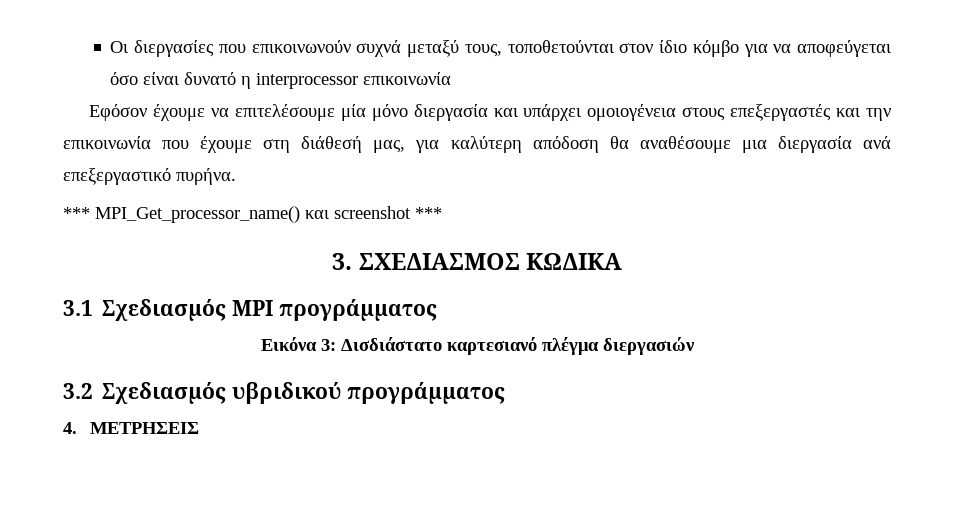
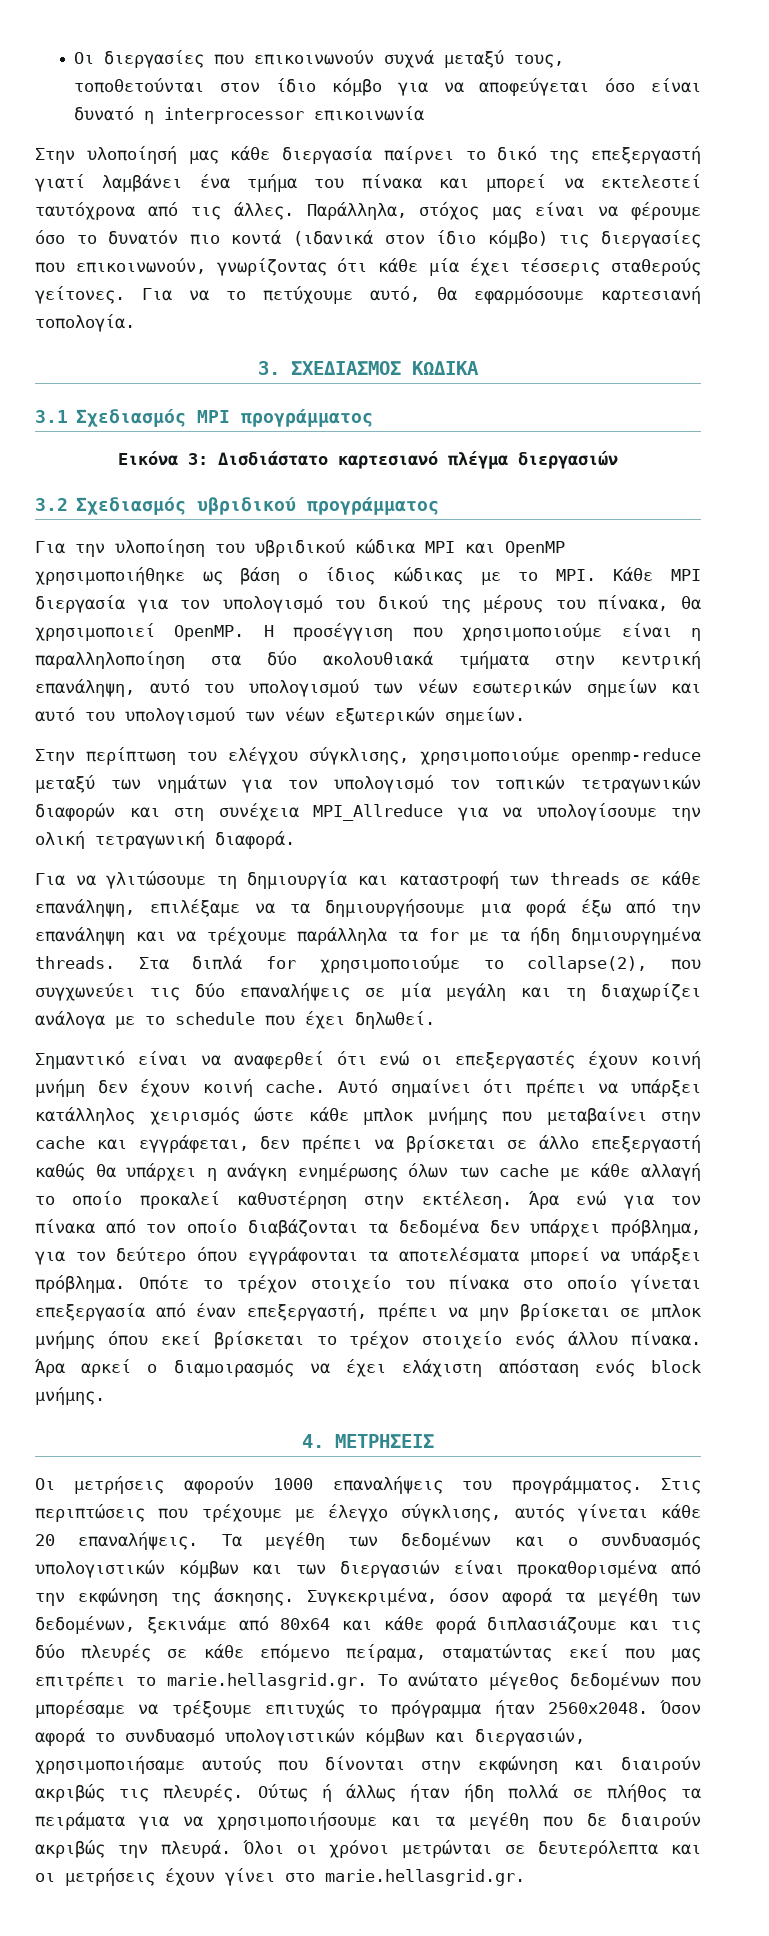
- Εφόσον έχουμε να επιτελέσουμε μία μόνο διεργασία και υπάρχει ομοιογένεια στους επεξεργαστές και την επικοινωνία που έχουμε στη διάθεσή μας, για καλύτερη απόδοση θα αναθέσουμε μια διεργασία ανά επεξεργαστικό πυρήνα.
- *** MPI_Get_processor_name() και screenshot ***
+ Στην υλοποίησή μας κάθε διεργασία παίρνει το δικό της επεξεργαστή γιατί λαμβάνει ένα τμήμα του πίνακα και μπορεί να εκτελεστεί ταυτόχρονα από τις άλλες. Παράλληλα, στόχος μας είναι να φέρουμε όσο το δυνατόν πιο κοντά (ιδανικά στον ίδιο κόμβο) τις διεργασίες που επικοινωνούν, γνωρίζοντας ότι κάθε μία έχει τέσσερις σταθερούς γείτονες. Για να το πετύχουμε αυτό, θα εφαρμόσουμε καρτεσιανή τοπολογία.
+ Για την υλοποίηση του υβριδικού κώδικα MPI και OpenMP χρησιμοποιήθηκε ως βάση ο ίδιος κώδικας με το MPI. Κάθε MPI διεργασία για τον υπολογισμό του δικού της μέρους του πίνακα, θα χρησιμοποιεί OpenMP. Η προσέγγιση που χρησιμοποιούμε είναι η παραλληλοποίηση στα δύο ακολουθιακά τμήματα στην κεντρική επανάληψη, αυτό του υπολογισμού των νέων εσωτερικών σημείων και αυτό του υπολογισμού των νέων εξωτερικών σημείων.
+ Στην περίπτωση του ελέγχου σύγκλισης, χρησιμοποιούμε openmp-reduce μεταξύ των νημάτων για τον υπολογισμό τον τοπικών τετραγωνικών διαφορών και στη συνέχεια MPI_Allreduce για να υπολογίσουμε την ολική τετραγωνική διαφορά.
+ Για να γλιτώσουμε τη δημιουργία και καταστροφή των threads σε κάθε επανάληψη, επιλέξαμε να τα δημιουργήσουμε μια φορά έξω από την επανάληψη και να τρέχουμε παράλληλα τα for με τα ήδη δημιουργημένα threads. Στα διπλά for χρησιμοποιούμε το collapse(2), που συγχωνεύει τις δύο επαναλήψεις σε μία μεγάλη και τη διαχωρίζει ανάλογα με το schedule που έχει δηλωθεί.
+ Σημαντικό είναι να αναφερθεί ότι ενώ οι επεξεργαστές έχουν κοινή μνήμη δεν έχουν κοινή cache. Αυτό σημαίνει ότι πρέπει να υπάρξει κατάλληλος χειρισμός ώστε κάθε μπλοκ μνήμης που μεταβαίνει στην cache και εγγράφεται, δεν πρέπει να βρίσκεται σε άλλο επεξεργαστή καθώς θα υπάρχει η ανάγκη ενημέρωσης όλων των cache με κάθε αλλαγή το οποίο προκαλεί καθυστέρηση στην εκτέλεση. Άρα ενώ για τον πίνακα από τον οποίο διαβάζονται τα δεδομένα δεν υπάρχει πρόβλημα, για τον δεύτερο όπου εγγράφονται τα αποτελέσματα μπορεί να υπάρξει πρόβλημα. Οπότε το τρέχον στοιχείο του πίνακα στο οποίο γίνεται επεξεργασία από έναν επεξεργαστή, πρέπει να μην βρίσκεται σε μπλοκ μνήμης όπου εκεί βρίσκεται το τρέχον στοιχείο ενός άλλου πίνακα. Άρα αρκεί ο διαμοιρασμός να έχει ελάχιστη απόσταση ενός block μνήμης.
  4. ΜΕΤΡΗΣΕΙΣ
+ Οι μετρήσεις αφορούν 1000 επαναλήψεις του προγράμματος. Στις περιπτώσεις που τρέχουμε με έλεγχο σύγκλισης, αυτός γίνεται κάθε 20 επαναλήψεις. Τα μεγέθη των δεδομένων και ο συνδυασμός υπολογιστικών κόμβων και των διεργασιών είναι προκαθορισμένα από την εκφώνηση της άσκησης. Συγκεκριμένα, όσον αφορά τα μεγέθη των δεδομένων, ξεκινάμε από 80x64 και κάθε φορά διπλασιάζουμε και τις δύο πλευρές σε κάθε επόμενο πείραμα, σταματώντας εκεί που μας επιτρέπει το marie.hellasgrid.gr. Το ανώτατο μέγεθος δεδομένων που μπορέσαμε να τρέξουμε επιτυχώς το πρόγραμμα ήταν 2560x2048. Όσον αφορά το συνδυασμό υπολογιστικών κόμβων και διεργασιών, χρησιμοποιήσαμε αυτούς που δίνονται στην εκφώνηση και διαιρούν ακριβώς τις πλευρές. Ούτως ή άλλως ήταν ήδη πολλά σε πλήθος τα πειράματα για να χρησιμοποιήσουμε και τα μεγέθη που δε διαιρούν ακριβώς την πλευρά. Όλοι οι χρόνοι μετρώνται σε δευτερόλεπτα και οι μετρήσεις έχουν γίνει στο marie.hellasgrid.gr.

